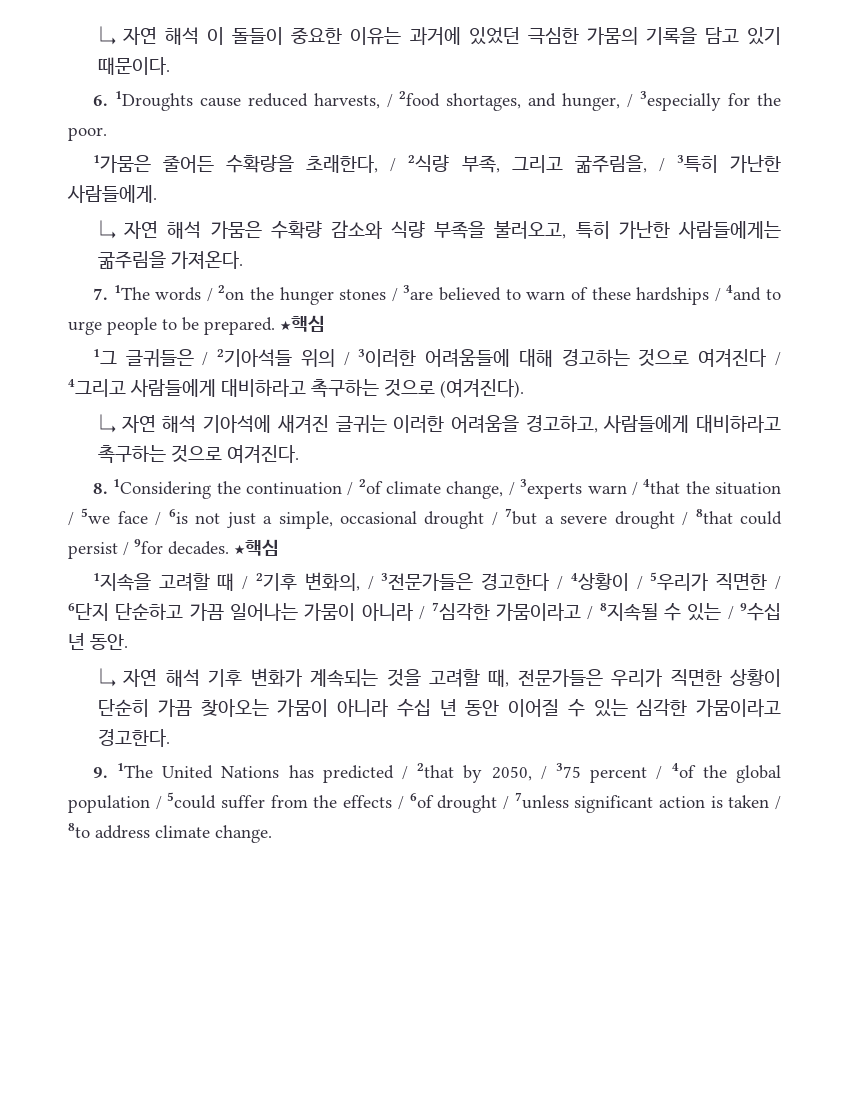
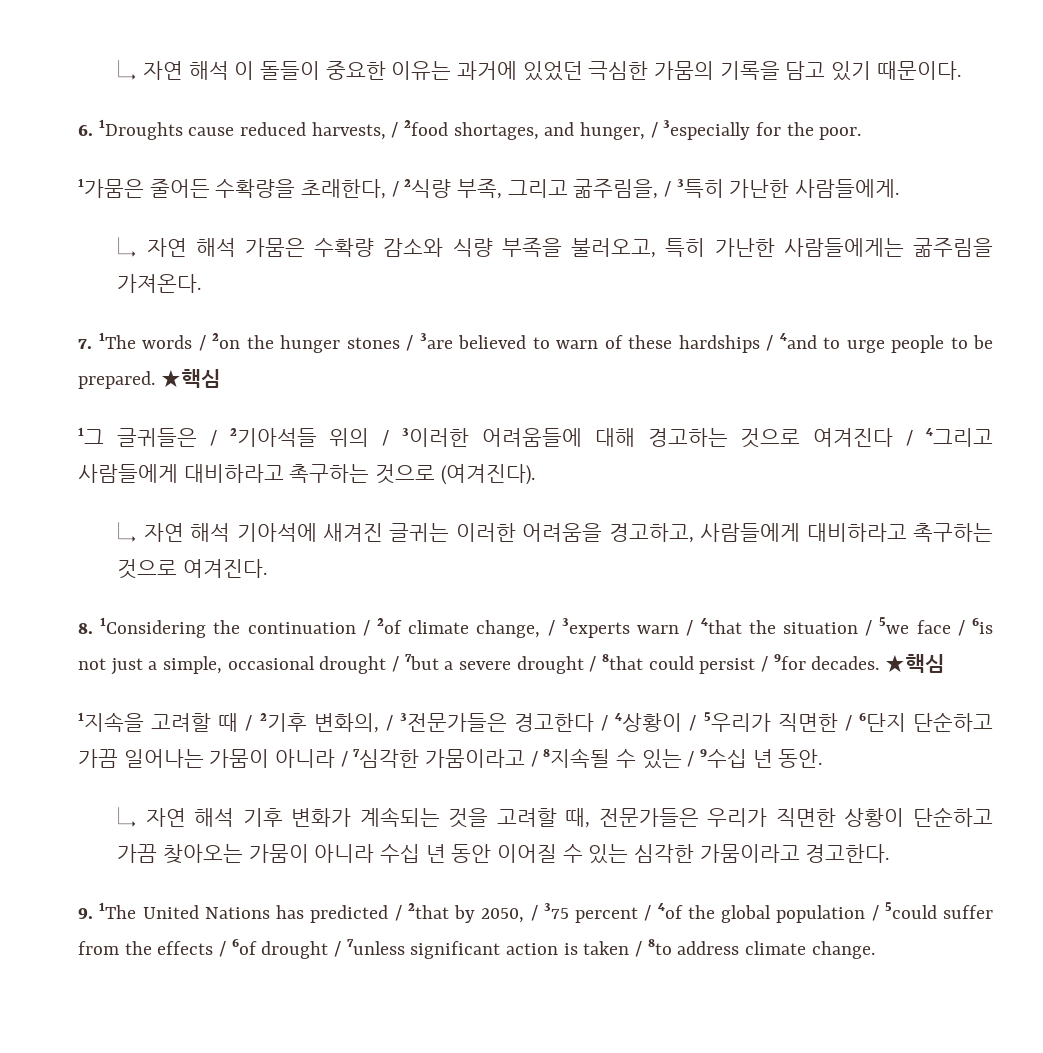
- ↳ 자연 해석 기후 변화가 계속되는 것을 고려할 때, 전문가들은 우리가 직면한 상황이 단순히 가끔 찾아오는 가뭄이 아니라 수십 년 동안 이어질 수 있는 심각한 가뭄이라고 경고한다.
+ ↳ 자연 해석 기후 변화가 계속되는 것을 고려할 때, 전문가들은 우리가 직면한 상황이 단순하고 가끔 찾아오는 가뭄이 아니라 수십 년 동안 이어질 수 있는 심각한 가뭄이라고 경고한다.

